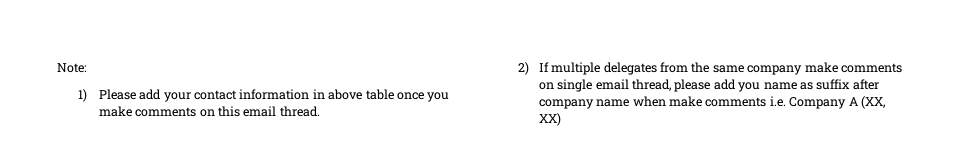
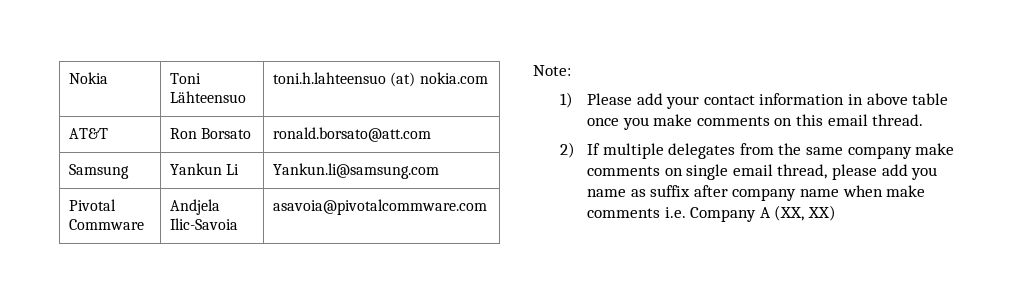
+ Nokia | Toni Lähteensuo | toni.h.lahteensuo (at) nokia.com
+ AT&T | Ron Borsato | ronald.borsato@att.com
+ Samsung | Yankun Li | Yankun.li@samsung.com
+ Pivotal Commware | Andjela Ilic-Savoia | asavoia@pivotalcommware.com

